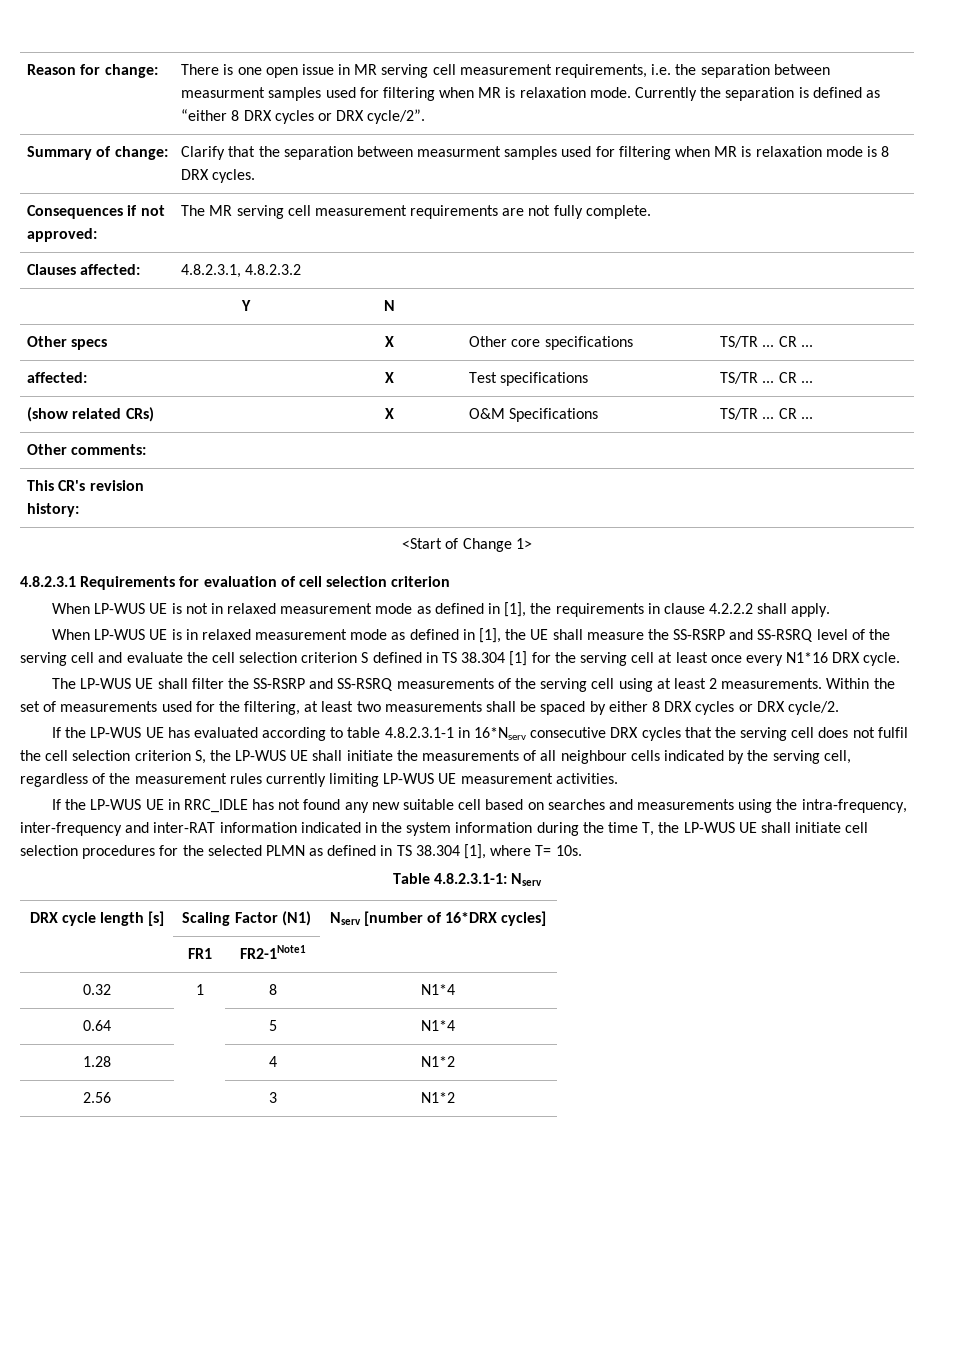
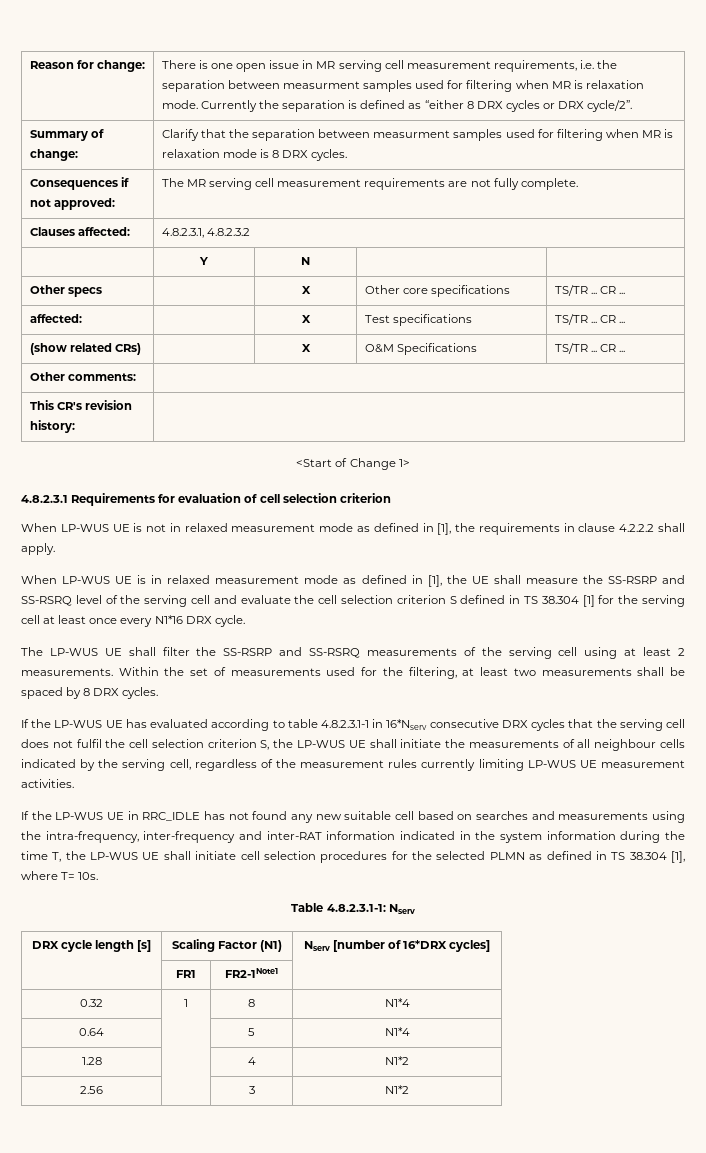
- Within the set of measurements used for the filtering, at least two measurements shall be spaced by either 8 DRX cycles or DRX cycle/2.
+ Within the set of measurements used for the filtering, at least two measurements shall be spaced by 8 DRX cycles.

